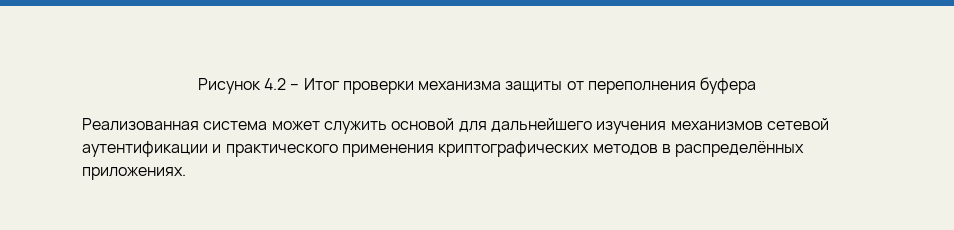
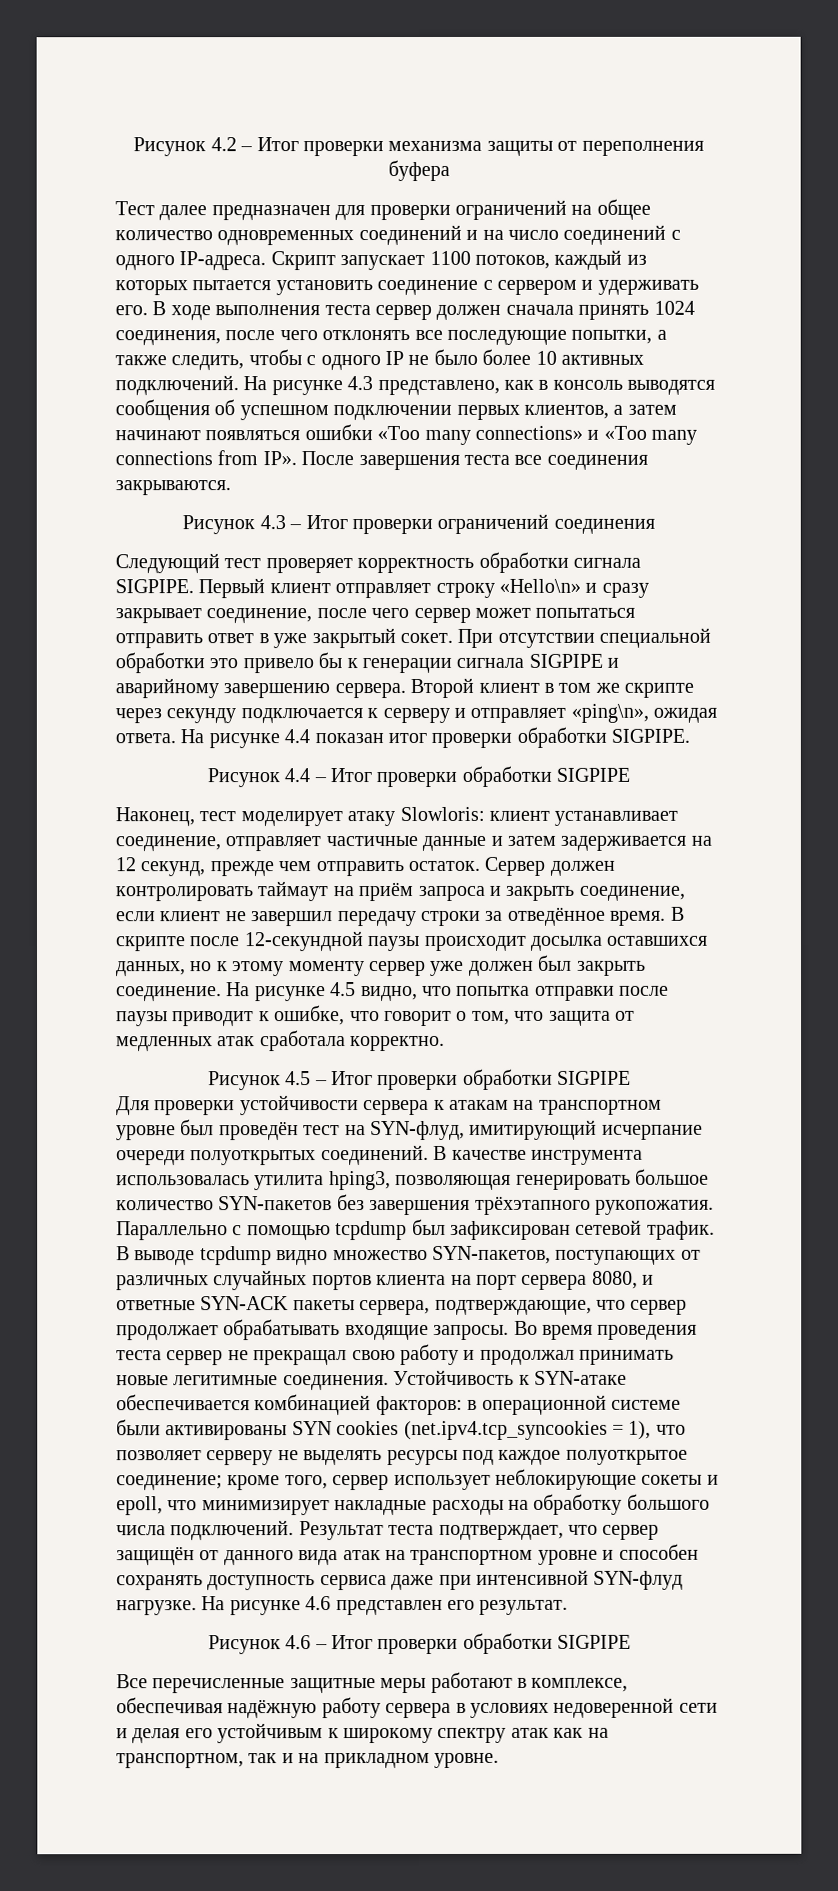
- Реализованная система может служить основой для дальнейшего изучения механизмов сетевой аутентификации и практического применения криптографических методов в распределённых приложениях.
+ Тест далее предназначен для проверки ограничений на общее количество одновременных соединений и на число соединений с одного IP-адреса. Скрипт запускает 1100 потоков, каждый из которых пытается установить соединение с сервером и удерживать его. В ходе выполнения теста сервер должен сначала принять 1024 соединения, после чего отклонять все последующие попытки, а также следить, чтобы с одного IP не было более 10 активных подключений. На рисунке 4.3 представлено, как в консоль выводятся сообщения об успешном подключении первых клиентов, а затем начинают появляться ошибки «Too many connections» и «Too many connections from IP». После завершения теста все соединения закрываются.
+ Рисунок 4.3 – Итог проверки ограничений соединения
+ Следующий тест проверяет корректность обработки сигнала SIGPIPE. Первый клиент отправляет строку «Hello\n» и сразу закрывает соединение, после чего сервер может попытаться отправить ответ в уже закрытый сокет. При отсутствии специальной обработки это привело бы к генерации сигнала SIGPIPE и аварийному завершению сервера. Второй клиент в том же скрипте через секунду подключается к серверу и отправляет «ping\n», ожидая ответа. На рисунке 4.4 показан итог проверки обработки SIGPIPE.
+ Рисунок 4.4 – Итог проверки обработки SIGPIPE
+ Наконец, тест моделирует атаку Slowloris: клиент устанавливает соединение, отправляет частичные данные и затем задерживается на 12 секунд, прежде чем отправить остаток. Сервер должен контролировать таймаут на приём запроса и закрыть соединение, если клиент не завершил передачу строки за отведённое время. В скрипте после 12-секундной паузы происходит досылка оставшихся данных, но к этому моменту сервер уже должен был закрыть соединение. На рисунке 4.5 видно, что попытка отправки после паузы приводит к ошибке, что говорит о том, что защита от медленных атак сработала корректно.
+ Рисунок 4.5 – Итог проверки обработки SIGPIPE
+ Для проверки устойчивости сервера к атакам на транспортном уровне был проведён тест на SYN-флуд, имитирующий исчерпание очереди полуоткрытых соединений. В качестве инструмента использовалась утилита hping3, позволяющая генерировать большое количество SYN-пакетов без завершения трёхэтапного рукопожатия. Параллельно с помощью tcpdump был зафиксирован сетевой трафик. В выводе tcpdump видно множество SYN-пакетов, поступающих от различных случайных портов клиента на порт сервера 8080, и ответные SYN-ACK пакеты сервера, подтверждающие, что сервер продолжает обрабатывать входящие запросы. Во время проведения теста сервер не прекращал свою работу и продолжал принимать новые легитимные соединения. Устойчивость к SYN-атаке обеспечивается комбинацией факторов: в операционной системе были активированы SYN cookies (net.ipv4.tcp_syncookies = 1), что позволяет серверу не выделять ресурсы под каждое полуоткрытое соединение; кроме того, сервер использует неблокирующие сокеты и epoll, что минимизирует накладные расходы на обработку большого числа подключений. Результат теста подтверждает, что сервер защищён от данного вида атак на транспортном уровне и способен сохранять доступность сервиса даже при интенсивной SYN-флуд нагрузке. На рисунке 4.6 представлен его результат.
+ Рисунок 4.6 – Итог проверки обработки SIGPIPE
+ Все перечисленные защитные меры работают в комплексе, обеспечивая надёжную работу сервера в условиях недоверенной сети и делая его устойчивым к широкому спектру атак как на транспортном, так и на прикладном уровне.

